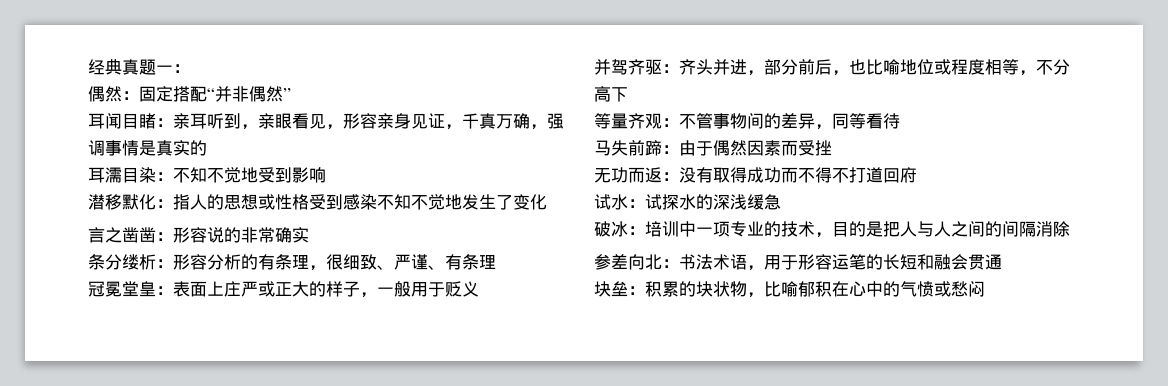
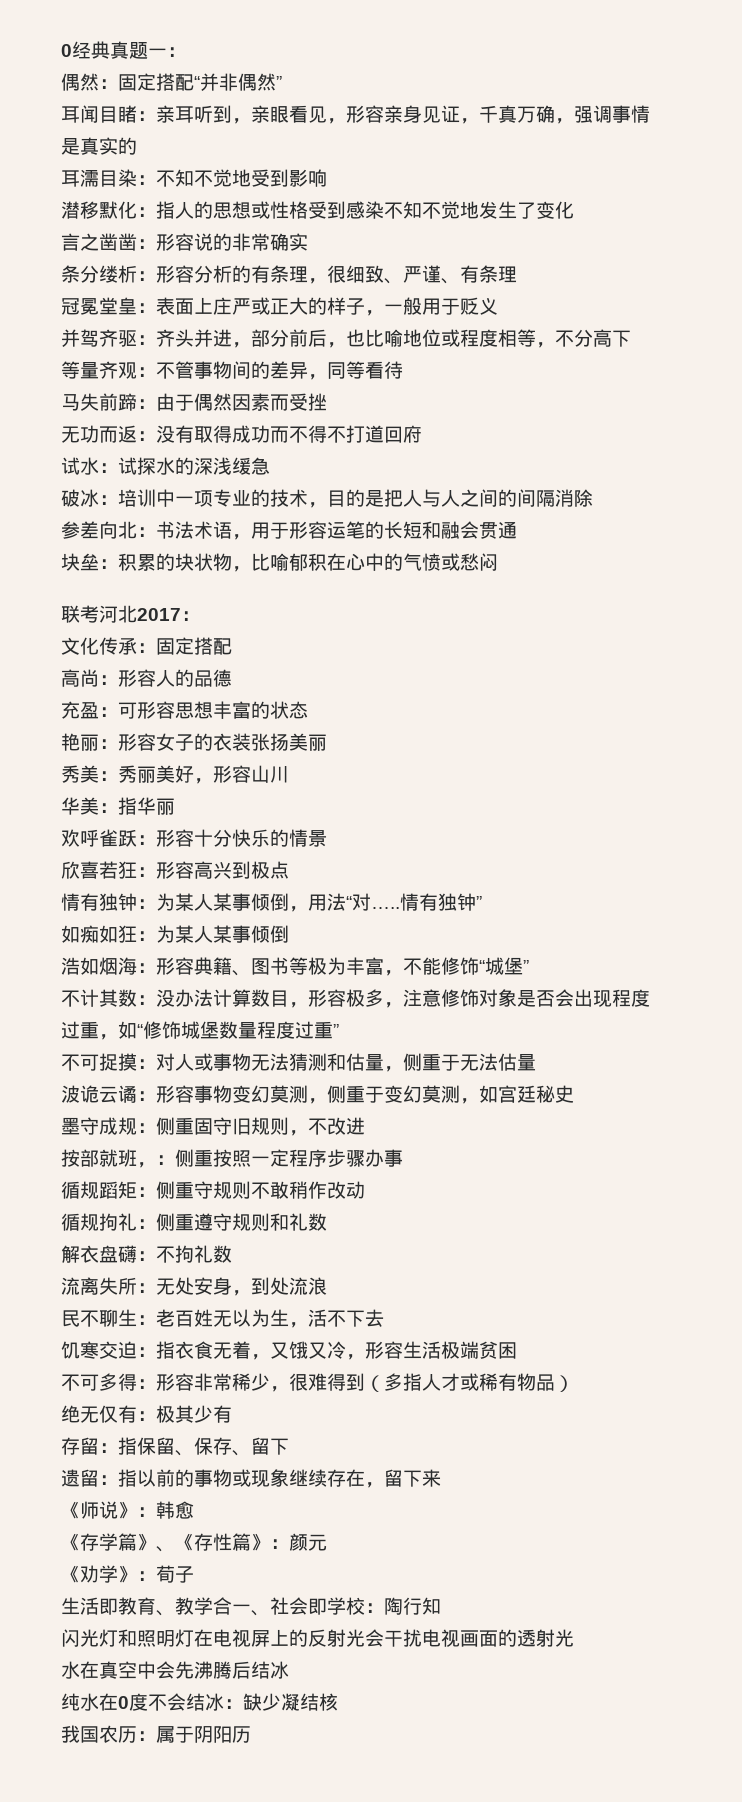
- 经典真题一：
+ 0经典真题一：
+ 联考河北2017：
+ 文化传承：固定搭配
+ 高尚：形容人的品德
+ 充盈：可形容思想丰富的状态
+ 艳丽：形容女子的衣装张扬美丽
+ 秀美：秀丽美好，形容山川
+ 华美：指华丽
+ 欢呼雀跃：形容十分快乐的情景
+ 欣喜若狂：形容高兴到极点
+ 情有独钟：为某人某事倾倒，用法“对…..情有独钟”
+ 如痴如狂：为某人某事倾倒
+ 浩如烟海：形容典籍、图书等极为丰富，不能修饰“城堡”
+ 不计其数：没办法计算数目，形容极多，注意修饰对象是否会出现程度过重，如“修饰城堡数量程度过重”
+ 不可捉摸：对人或事物无法猜测和估量，侧重于无法估量
+ 波诡云谲：形容事物变幻莫测，侧重于变幻莫测，如宫廷秘史
+ 墨守成规：侧重固守旧规则，不改进
+ 按部就班，：侧重按照一定程序步骤办事
+ 循规蹈矩：侧重守规则不敢稍作改动
+ 循规拘礼：侧重遵守规则和礼数
+ 解衣盘礴：不拘礼数
+ 流离失所：无处安身，到处流浪
+ 民不聊生：老百姓无以为生，活不下去
+ 饥寒交迫：指衣食无着，又饿又冷，形容生活极端贫困
+ 不可多得：形容非常稀少，很难得到（多指人才或稀有物品）
+ 绝无仅有：极其少有
+ 存留：指保留、保存、留下
+ 遗留：指以前的事物或现象继续存在，留下来
+ 《师说》：韩愈
+ 《存学篇》、《存性篇》：颜元
+ 《劝学》：荀子
+ 生活即教育、教学合一、社会即学校：陶行知
+ 闪光灯和照明灯在电视屏上的反射光会干扰电视画面的透射光
+ 水在真空中会先沸腾后结冰
+ 纯水在0度不会结冰：缺少凝结核
+ 我国农历：属于阴阳历

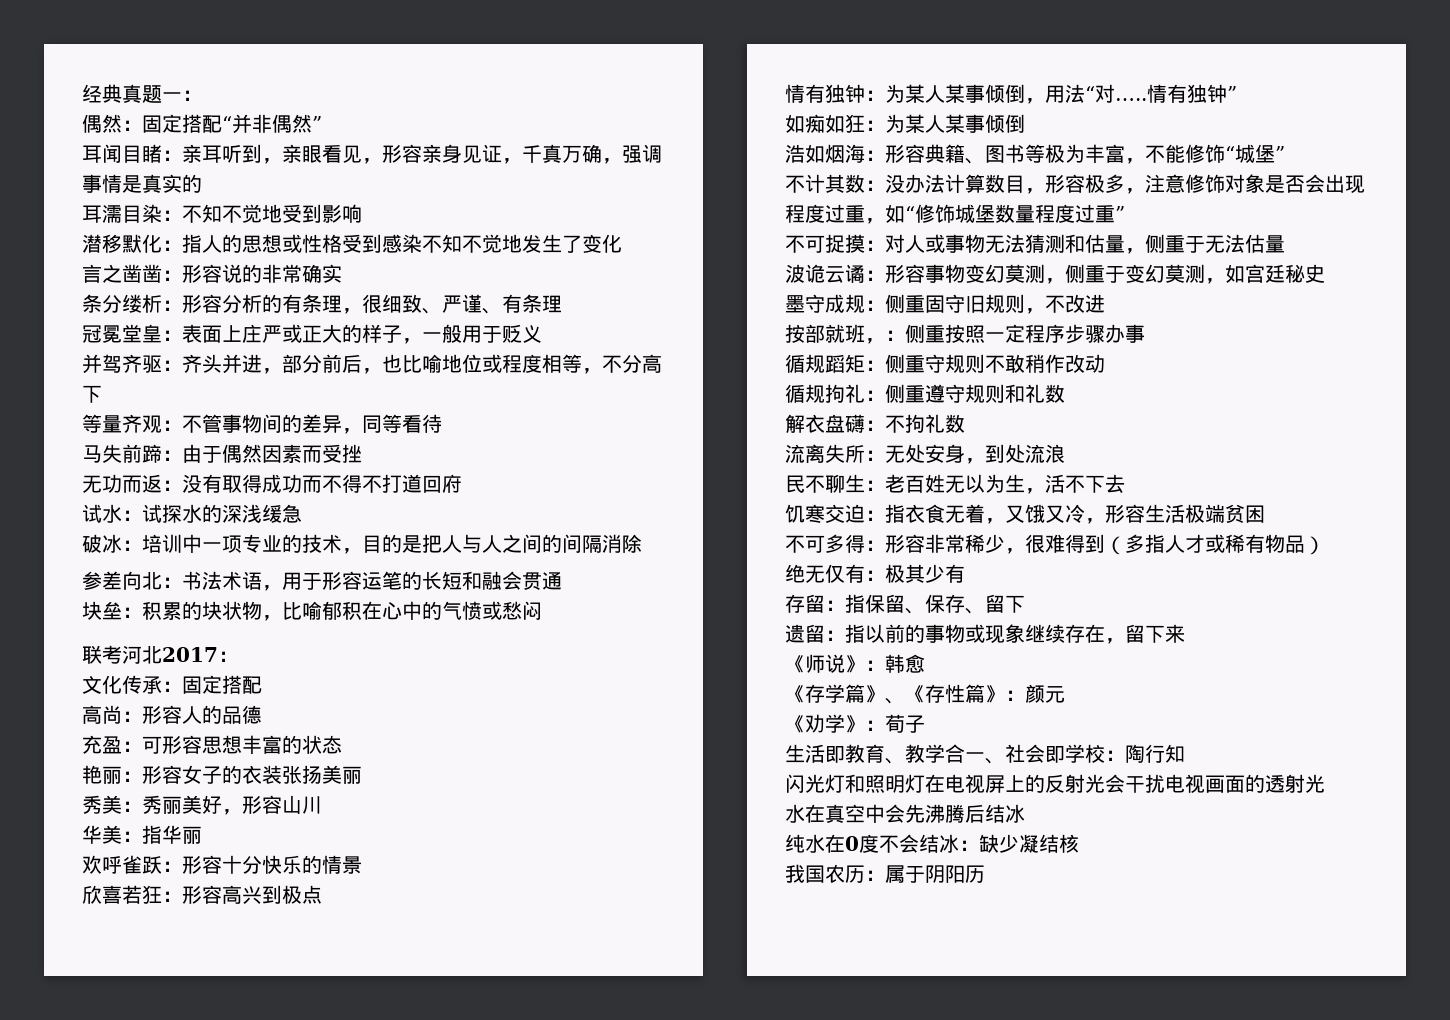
- 0经典真题一：
+ 经典真题一：

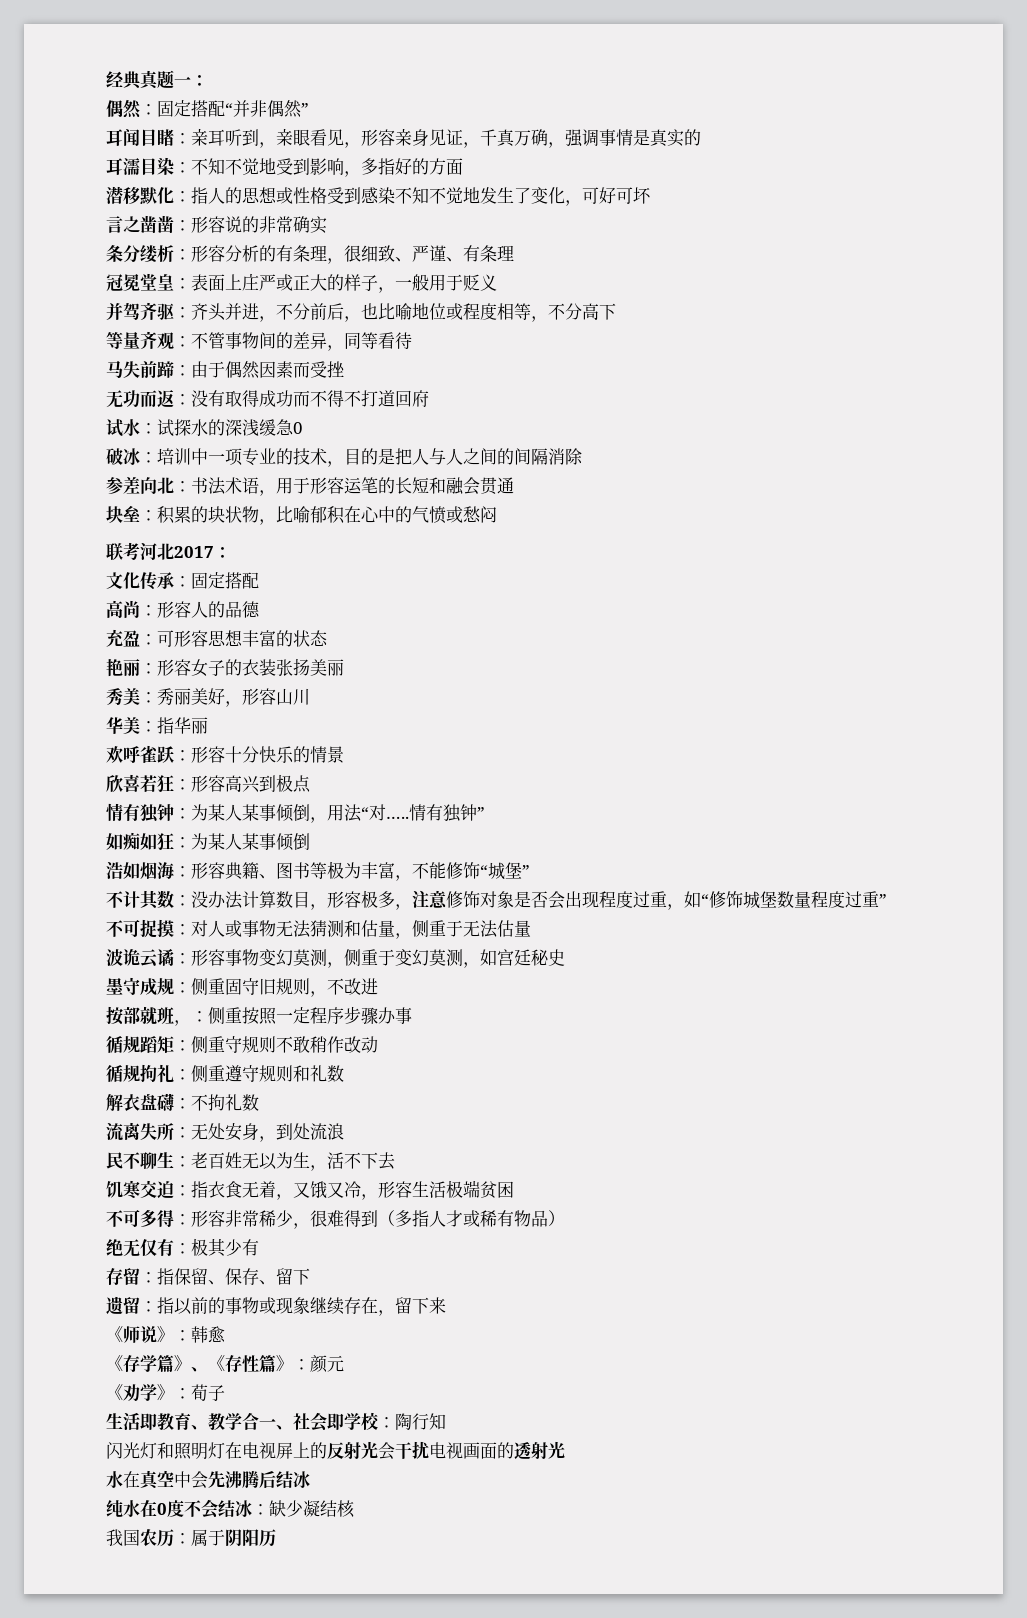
- 耳濡目染：不知不觉地受到影响
+ 耳濡目染：不知不觉地受到影响，多指好的方面
- 潜移默化：指人的思想或性格受到感染不知不觉地发生了变化
+ 潜移默化：指人的思想或性格受到感染不知不觉地发生了变化，可好可坏
- 并驾齐驱：齐头并进，部分前后，也比喻地位或程度相等，不分高下
+ 并驾齐驱：齐头并进，不分前后，也比喻地位或程度相等，不分高下
- 试水：试探水的深浅缓急
+ 试水：试探水的深浅缓急0

